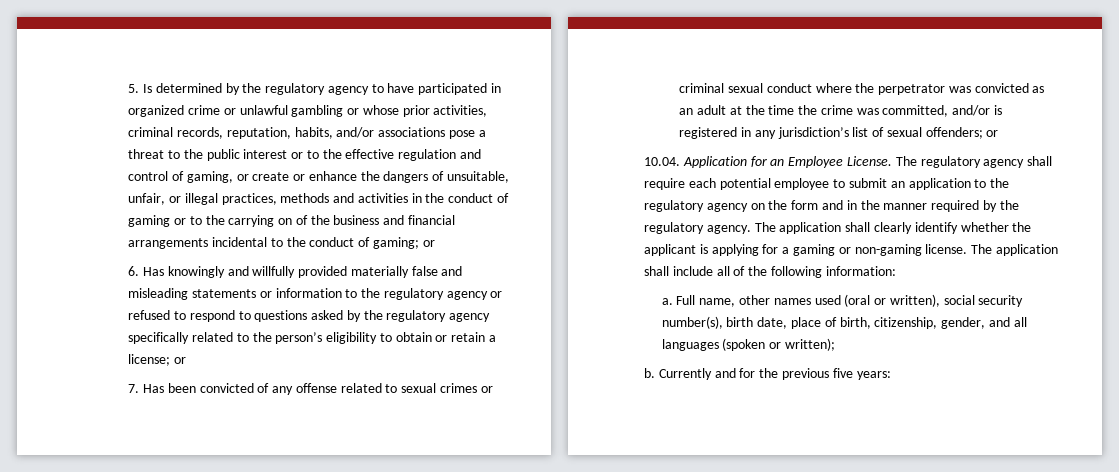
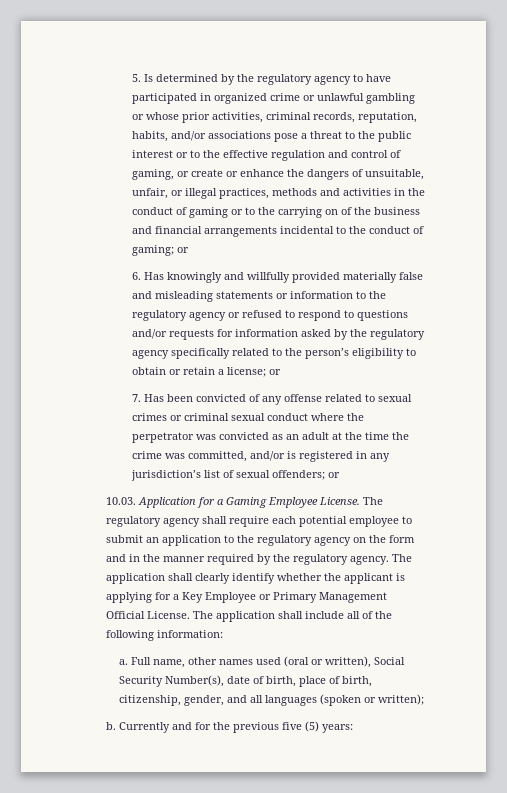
- 6. Has knowingly and willfully provided materially false and misleading statements or information to the regulatory agency or refused to respond to questions asked by the regulatory agency specifically related to the person’s eligibility to obtain or retain a license; or
+ 6. Has knowingly and willfully provided materially false and misleading statements or information to the regulatory agency or refused to respond to questions and/or requests for information asked by the regulatory agency specifically related to the person’s eligibility to obtain or retain a license; or
- 10.04. Application for an Employee License.
+ 10.03. Application for a Gaming Employee License.
- The application shall clearly identify whether the applicant is applying for a gaming or non-gaming license.
+ The application shall clearly identify whether the applicant is applying for a Key Employee or Primary Management Official License.
- Full name, other names used (oral or written), social security number(s), birth date, place of birth, citizenship, gender, and all languages (spoken or written);
+ Full name, other names used (oral or written), Social Security Number(s), date of birth, place of birth, citizenship, gender, and all languages (spoken or written);
- Currently and for the previous five years:
+ Currently and for the previous five (5) years:

